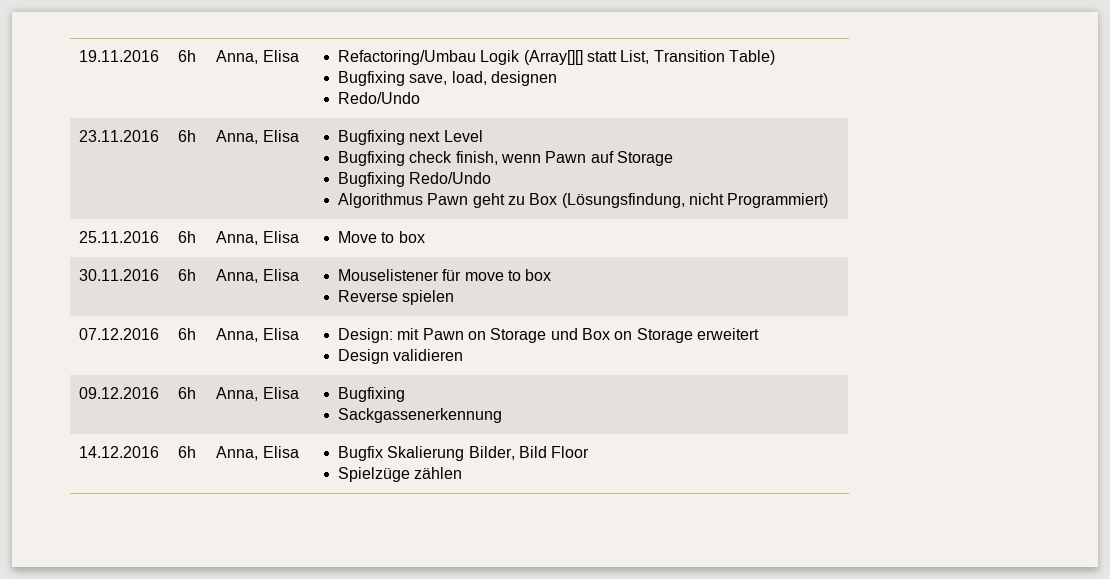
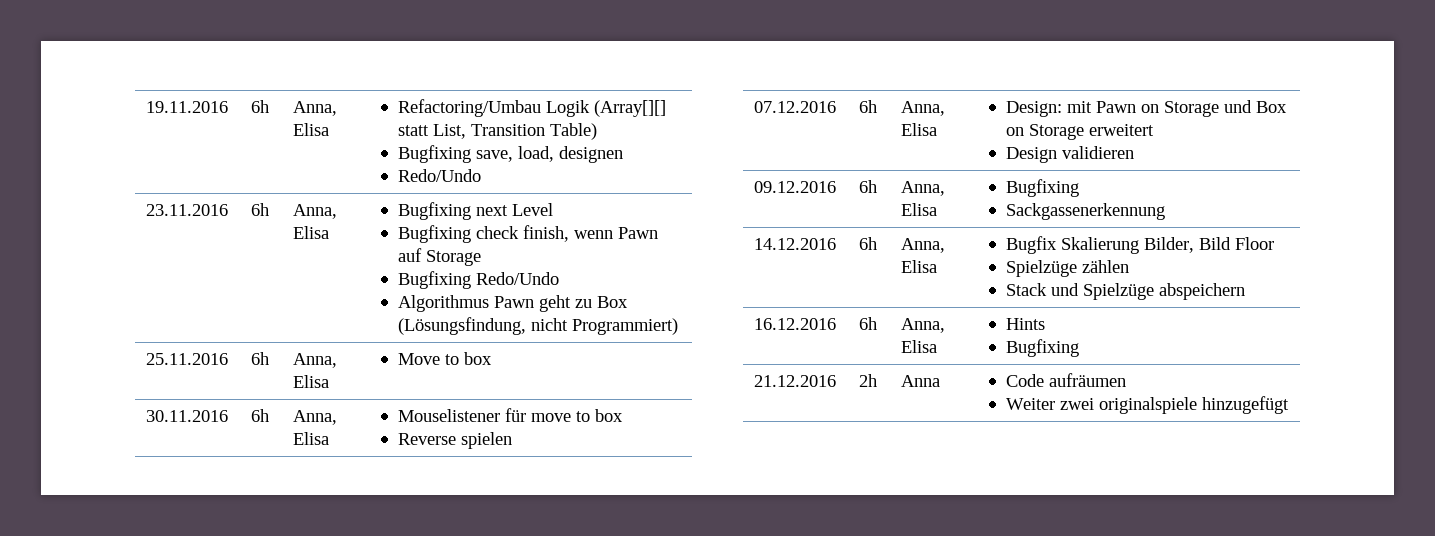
  14.12.2016 | 6h | Anna, Elisa | Bugfix Skalierung Bilder, Bild Floor
  Spielzüge zählen
+ Stack und Spielzüge abspeichern
+ 16.12.2016 | 6h | Anna, Elisa | Hints
+ Bugfixing
+ 21.12.2016 | 2h | Anna | Code aufräumen
+ Weiter zwei originalspiele hinzugefügt

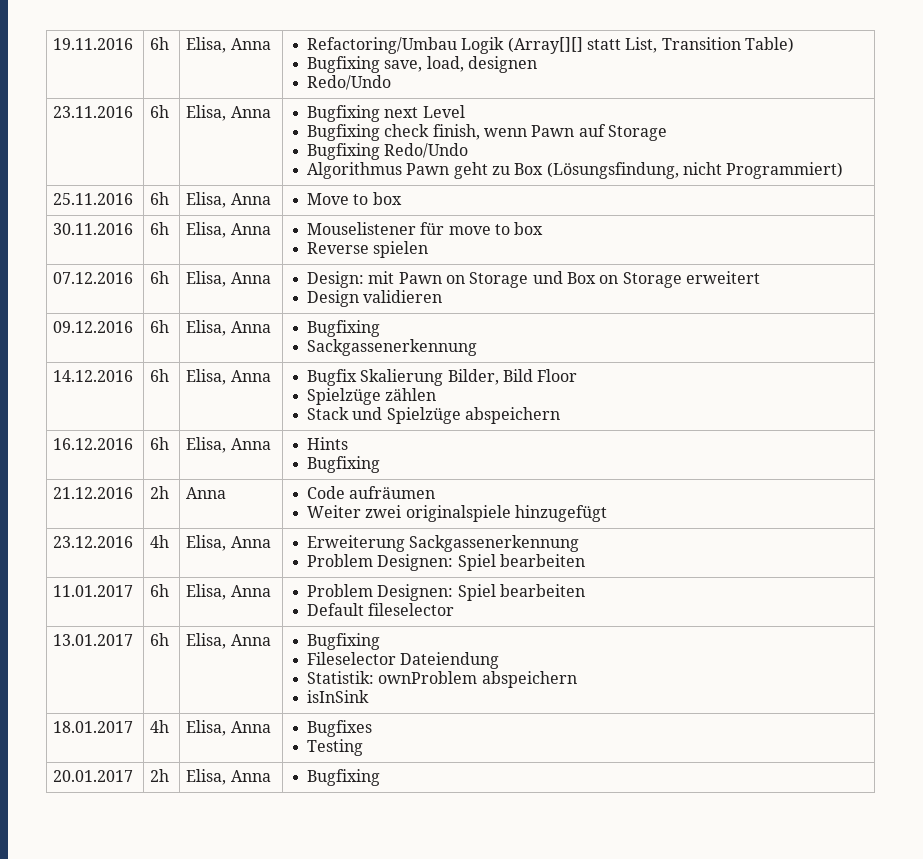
- 19.11.2016 | 6h | Anna, Elisa | Refactoring/Umbau Logik (Array[][] statt List, Transition Table)
+ 19.11.2016 | 6h | Elisa, Anna | Refactoring/Umbau Logik (Array[][] statt List, Transition Table)
- 23.11.2016 | 6h | Anna, Elisa | Bugfixing next Level
+ 23.11.2016 | 6h | Elisa, Anna | Bugfixing next Level
- 25.11.2016 | 6h | Anna, Elisa | Move to box
+ 25.11.2016 | 6h | Elisa, Anna | Move to box
- 30.11.2016 | 6h | Anna, Elisa | Mouselistener für move to box
+ 30.11.2016 | 6h | Elisa, Anna | Mouselistener für move to box
- 07.12.2016 | 6h | Anna, Elisa | Design: mit Pawn on Storage und Box on Storage erweitert
+ 07.12.2016 | 6h | Elisa, Anna | Design: mit Pawn on Storage und Box on Storage erweitert
- 09.12.2016 | 6h | Anna, Elisa | Bugfixing
+ 09.12.2016 | 6h | Elisa, Anna | Bugfixing
- 14.12.2016 | 6h | Anna, Elisa | Bugfix Skalierung Bilder, Bild Floor
+ 14.12.2016 | 6h | Elisa, Anna | Bugfix Skalierung Bilder, Bild Floor
- 16.12.2016 | 6h | Anna, Elisa | Hints
+ 16.12.2016 | 6h | Elisa, Anna | Hints
+ 23.12.2016 | 4h | Elisa, Anna | Erweiterung Sackgassenerkennung
+ Problem Designen: Spiel bearbeiten
+ 11.01.2017 | 6h | Elisa, Anna | Problem Designen: Spiel bearbeiten
+ Default fileselector
+ 13.01.2017 | 6h | Elisa, Anna | Bugfixing
+ Fileselector Dateiendung
+ Statistik: ownProblem abspeichern
+ isInSink
+ 18.01.2017 | 4h | Elisa, Anna | Bugfixes
+ Testing
+ 20.01.2017 | 2h | Elisa, Anna | Bugfixing

